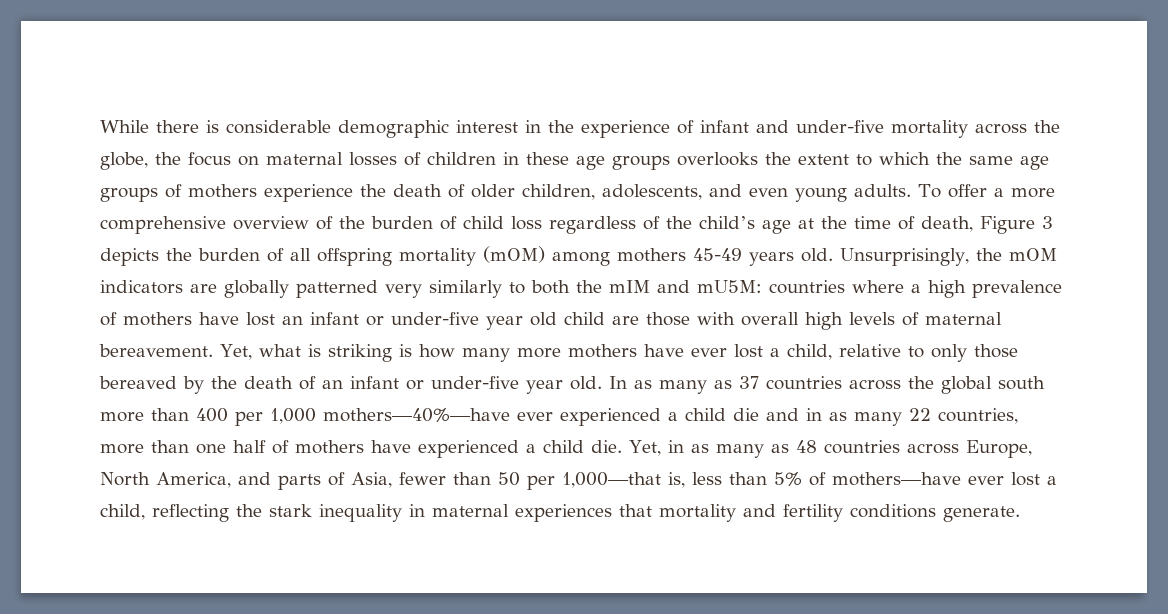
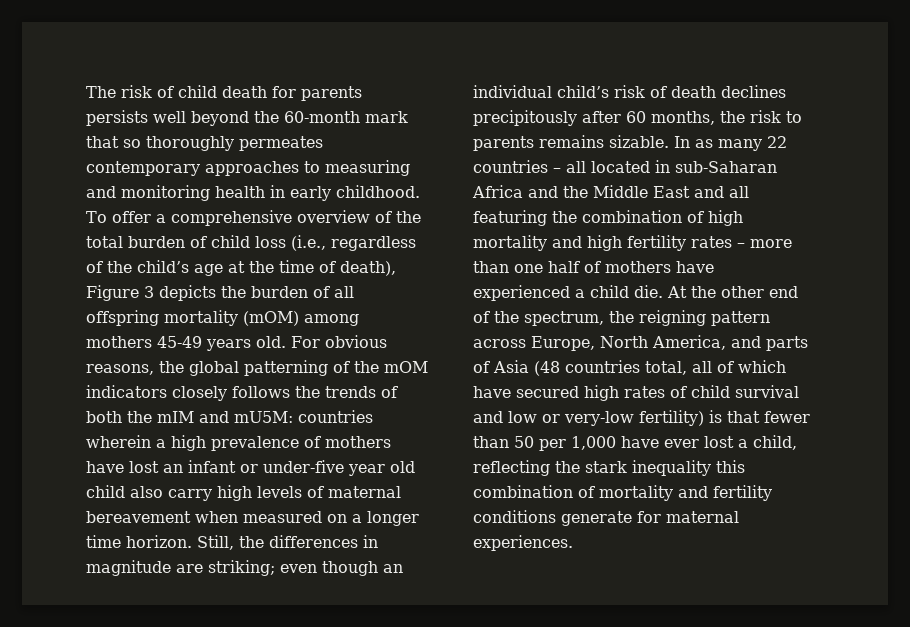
- While there is considerable demographic interest in the experience of infant and under-five mortality across the globe, the focus on maternal losses of children in these age groups overlooks the extent to which the same age groups of mothers experience the death of older children, adolescents, and even young adults.
+ The risk of child death for parents persists well beyond the 60-month mark that so thoroughly permeates contemporary approaches to measuring and monitoring health in early childhood.
- To offer a more comprehensive overview of the burden of child loss regardless of the child’s age at the time of death, Figure 3 depicts the burden of all offspring mortality (mOM) among mothers 45-49 years old.
+ To offer a comprehensive overview of the total burden of child loss (i.e., regardless of the child’s age at the time of death), Figure 3 depicts the burden of all offspring mortality (mOM) among mothers 45-49 years old.
- Unsurprisingly, the mOM indicators are globally patterned very similarly to both the mIM and mU5M: countries where a high prevalence of mothers have lost an infant or under-five year old child are those with overall high levels of maternal bereavement. Yet, what is striking is how many more mothers have ever lost a child, relative to only those bereaved by the death of an infant or under-five year old. In as many as 37 countries across the global south more than 400 per 1,000 mothers—40%—have ever experienced a child die and in as many 22 countries, more than one half of mothers have experienced a child die.
+ For obvious reasons, the global patterning of the mOM indicators closely follows the trends of both the mIM and mU5M: countries wherein a high prevalence of mothers have lost an infant or under-five year old child also carry high levels of maternal bereavement when measured on a longer time horizon. Still, the differences in magnitude are striking; even though an individual child’s risk of death declines precipitously after 60 months, the risk to parents remains sizable. In as many 22 countries – all located in sub-Saharan Africa and the Middle East and all featuring the combination of high mortality and high fertility rates – more than one half of mothers have experienced a child die.
- Yet, in as many as 48 countries across Europe, North America, and parts of Asia, fewer than 50 per 1,000—that is, less than 5% of mothers—have ever lost a child, reflecting the stark inequality in maternal experiences that mortality and fertility conditions generate.
+ At the other end of the spectrum, the reigning pattern across Europe, North America, and parts of Asia (48 countries total, all of which have secured high rates of child survival and low or very-low fertility) is that fewer than 50 per 1,000 have ever lost a child, reflecting the stark inequality this combination of mortality and fertility conditions generate for maternal experiences.

